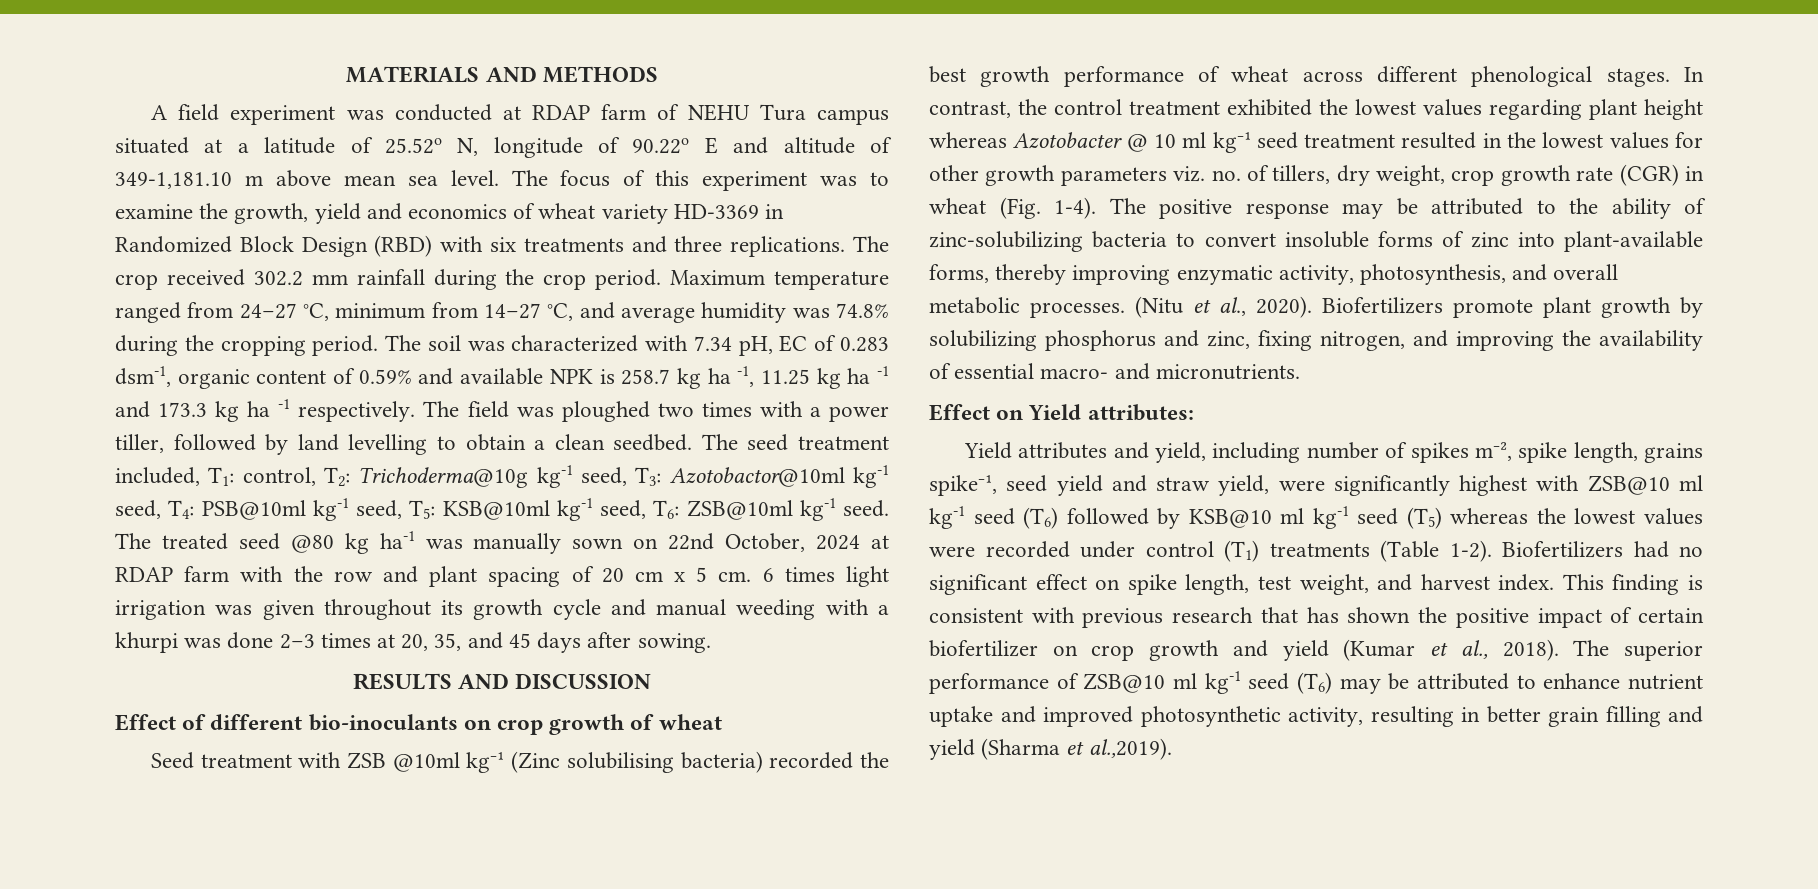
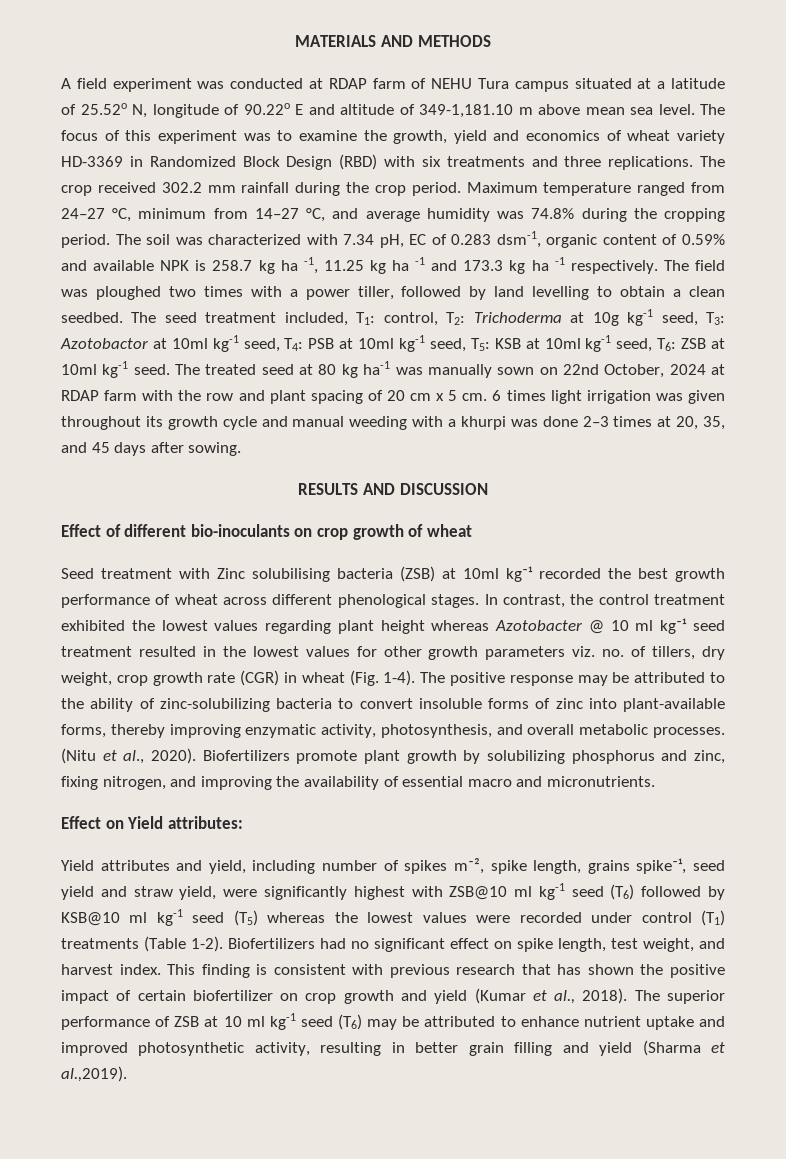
- The seed treatment included, T1: control, T2: Trichoderma@10g kg-1 seed, T3: Azotobactor@10ml kg-1 seed, T4: PSB@10ml kg-1 seed, T5: KSB@10ml kg-1 seed, T6: ZSB@10ml kg-1 seed.
+ The seed treatment included, T1: control, T2: Trichoderma at 10g kg-1 seed, T3: Azotobactor at 10ml kg-1 seed, T4: PSB at 10ml kg-1 seed, T5: KSB at 10ml kg-1 seed, T6: ZSB at 10ml kg-1 seed.
- The treated seed @80 kg ha-1 was manually sown on 22nd October, 2024 at RDAP farm with the row and plant spacing of 20 cm x 5 cm.
+ The treated seed at 80 kg ha-1 was manually sown on 22nd October, 2024 at RDAP farm with the row and plant spacing of 20 cm x 5 cm.
- Seed treatment with ZSB @10ml kg⁻¹ (Zinc solubilising bacteria) recorded the best growth performance of wheat across different phenological stages.
+ Seed treatment with Zinc solubilising bacteria (ZSB) at 10ml kg⁻¹ recorded the best growth performance of wheat across different phenological stages.
- Biofertilizers promote plant growth by solubilizing phosphorus and zinc, fixing nitrogen, and improving the availability of essential macro- and micronutrients.
+ Biofertilizers promote plant growth by solubilizing phosphorus and zinc, fixing nitrogen, and improving the availability of essential macro and micronutrients.
- The superior performance of ZSB@10 ml kg-1 seed (T6) may be attributed to enhance nutrient uptake and improved photosynthetic activity, resulting in better grain filling and yield (Sharma et al.,2019).
+ The superior performance of ZSB at 10 ml kg-1 seed (T6) may be attributed to enhance nutrient uptake and improved photosynthetic activity, resulting in better grain filling and yield (Sharma et al.,2019).

